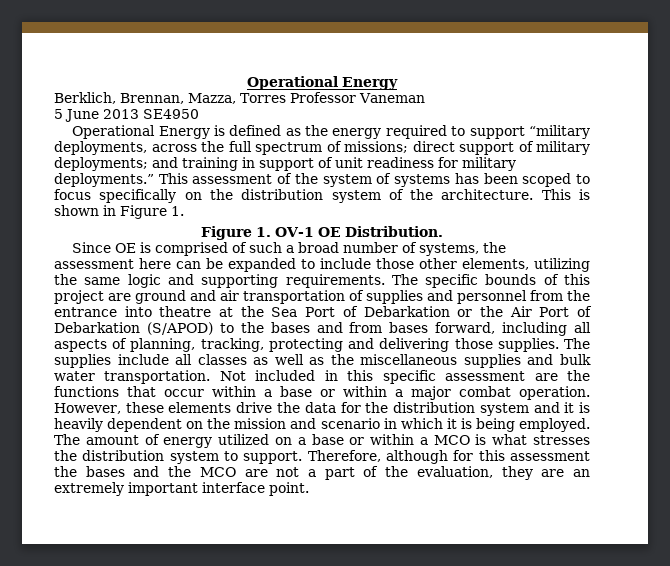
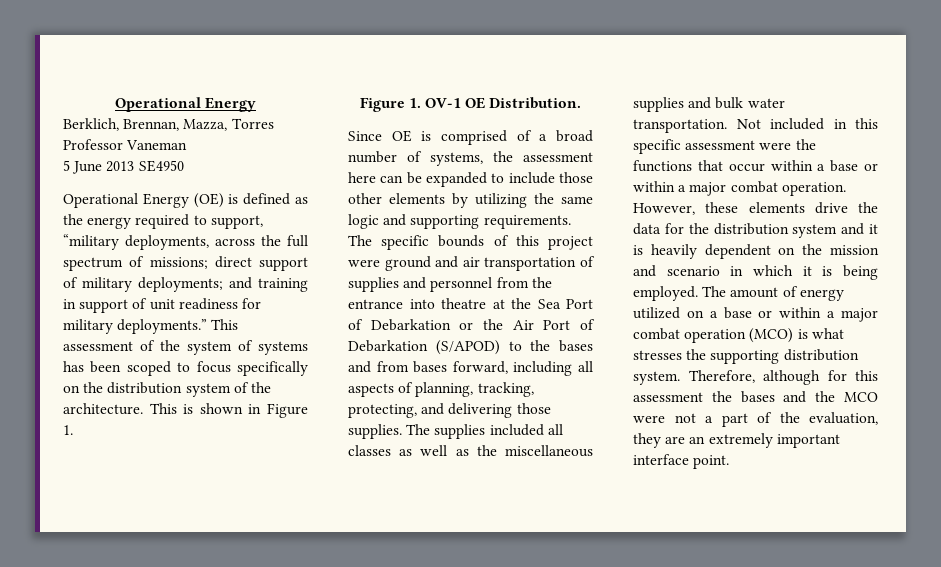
- Operational Energy is defined as the energy required to support “military deployments, across the full spectrum of missions; direct support of military deployments; and training in support of unit readiness for military deployments.”
+ Operational Energy (OE) is defined as the energy required to support, “military deployments, across the full spectrum of missions; direct support of military deployments; and training in support of unit readiness for military deployments.”
- Since OE is comprised of such a broad number of systems, the assessment here can be expanded to include those other elements, utilizing the same logic and supporting requirements.
+ Since OE is comprised of a broad number of systems, the assessment here can be expanded to include those other elements by utilizing the same logic and supporting requirements.
- The specific bounds of this project are ground and air transportation of supplies and personnel from the entrance into theatre at the Sea Port of Debarkation or the Air Port of Debarkation (S/APOD) to the bases and from bases forward, including all aspects of planning, tracking, protecting and delivering those supplies.
+ The specific bounds of this project were ground and air transportation of supplies and personnel from the entrance into theatre at the Sea Port of Debarkation or the Air Port of Debarkation (S/APOD) to the bases and from bases forward, including all aspects of planning, tracking, protecting, and delivering those supplies.
- The supplies include all classes as well as the miscellaneous supplies and bulk water transportation.
+ The supplies included all classes as well as the miscellaneous supplies and bulk water transportation.
- Not included in this specific assessment are the functions that occur within a base or within a major combat operation.
+ Not included in this specific assessment were the functions that occur within a base or within a major combat operation.
- The amount of energy utilized on a base or within a MCO is what stresses the distribution system to support.
+ The amount of energy utilized on a base or within a major combat operation (MCO) is what stresses the supporting distribution system.
- Therefore, although for this assessment the bases and the MCO are not a part of the evaluation, they are an extremely important interface point.
+ Therefore, although for this assessment the bases and the MCO were not a part of the evaluation, they are an extremely important interface point.

